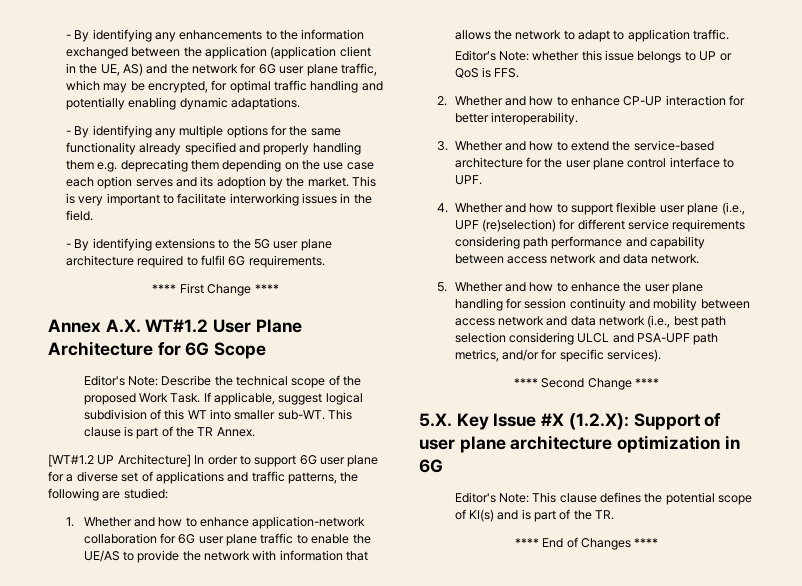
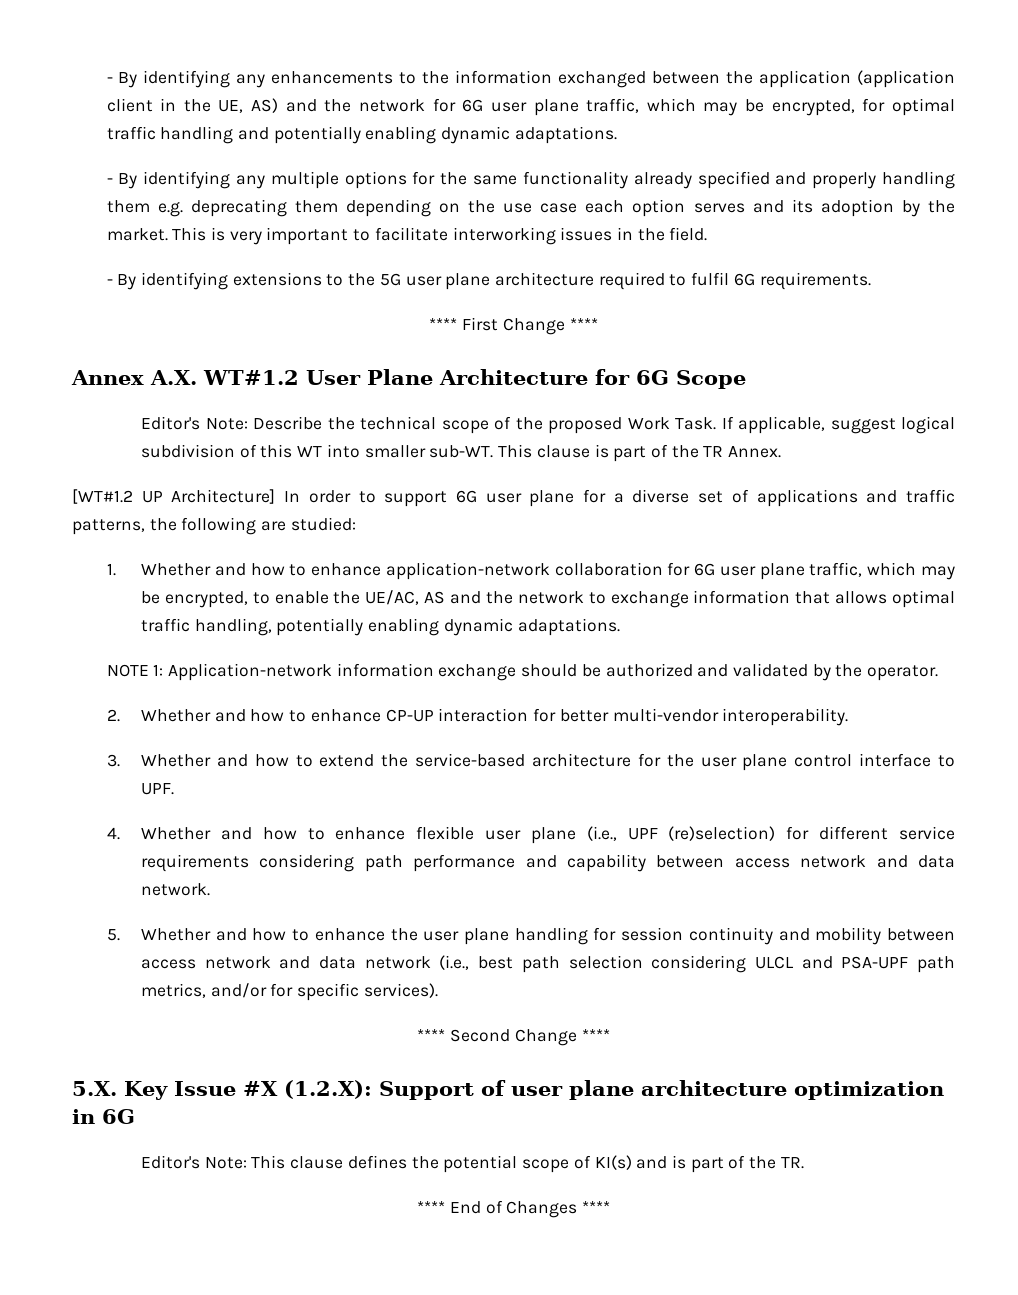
- 1. Whether and how to enhance application-network collaboration for 6G user plane traffic to enable the UE/AS to provide the network with information that allows the network to adapt to application traffic.
- Editor’s Note: whether this issue belongs to UP or QoS is FFS.
+ 1. Whether and how to enhance application-network collaboration for 6G user plane traffic, which may be encrypted, to enable the UE/AC, AS and the network to exchange information that allows optimal traffic handling, potentially enabling dynamic adaptations.
+ NOTE 1: Application-network information exchange should be authorized and validated by the operator.
- 2. Whether and how to enhance CP-UP interaction for better interoperability.
+ 2. Whether and how to enhance CP-UP interaction for better multi-vendor interoperability.
- 4. Whether and how to support flexible user plane (i.e., UPF (re)selection) for different service requirements considering path performance and capability between access network and data network.
+ 4. Whether and how to enhance flexible user plane (i.e., UPF (re)selection) for different service requirements considering path performance and capability between access network and data network.

